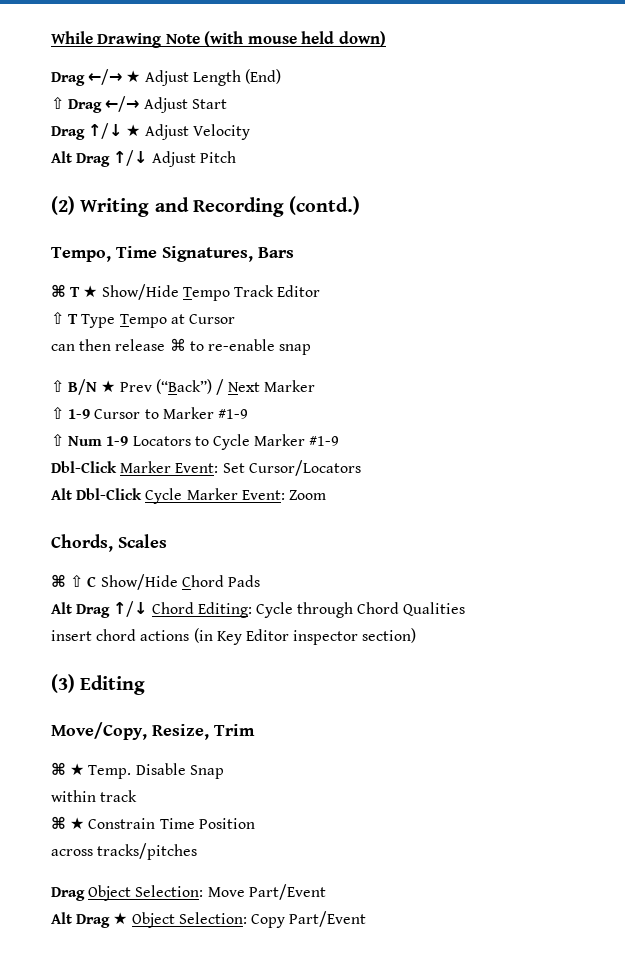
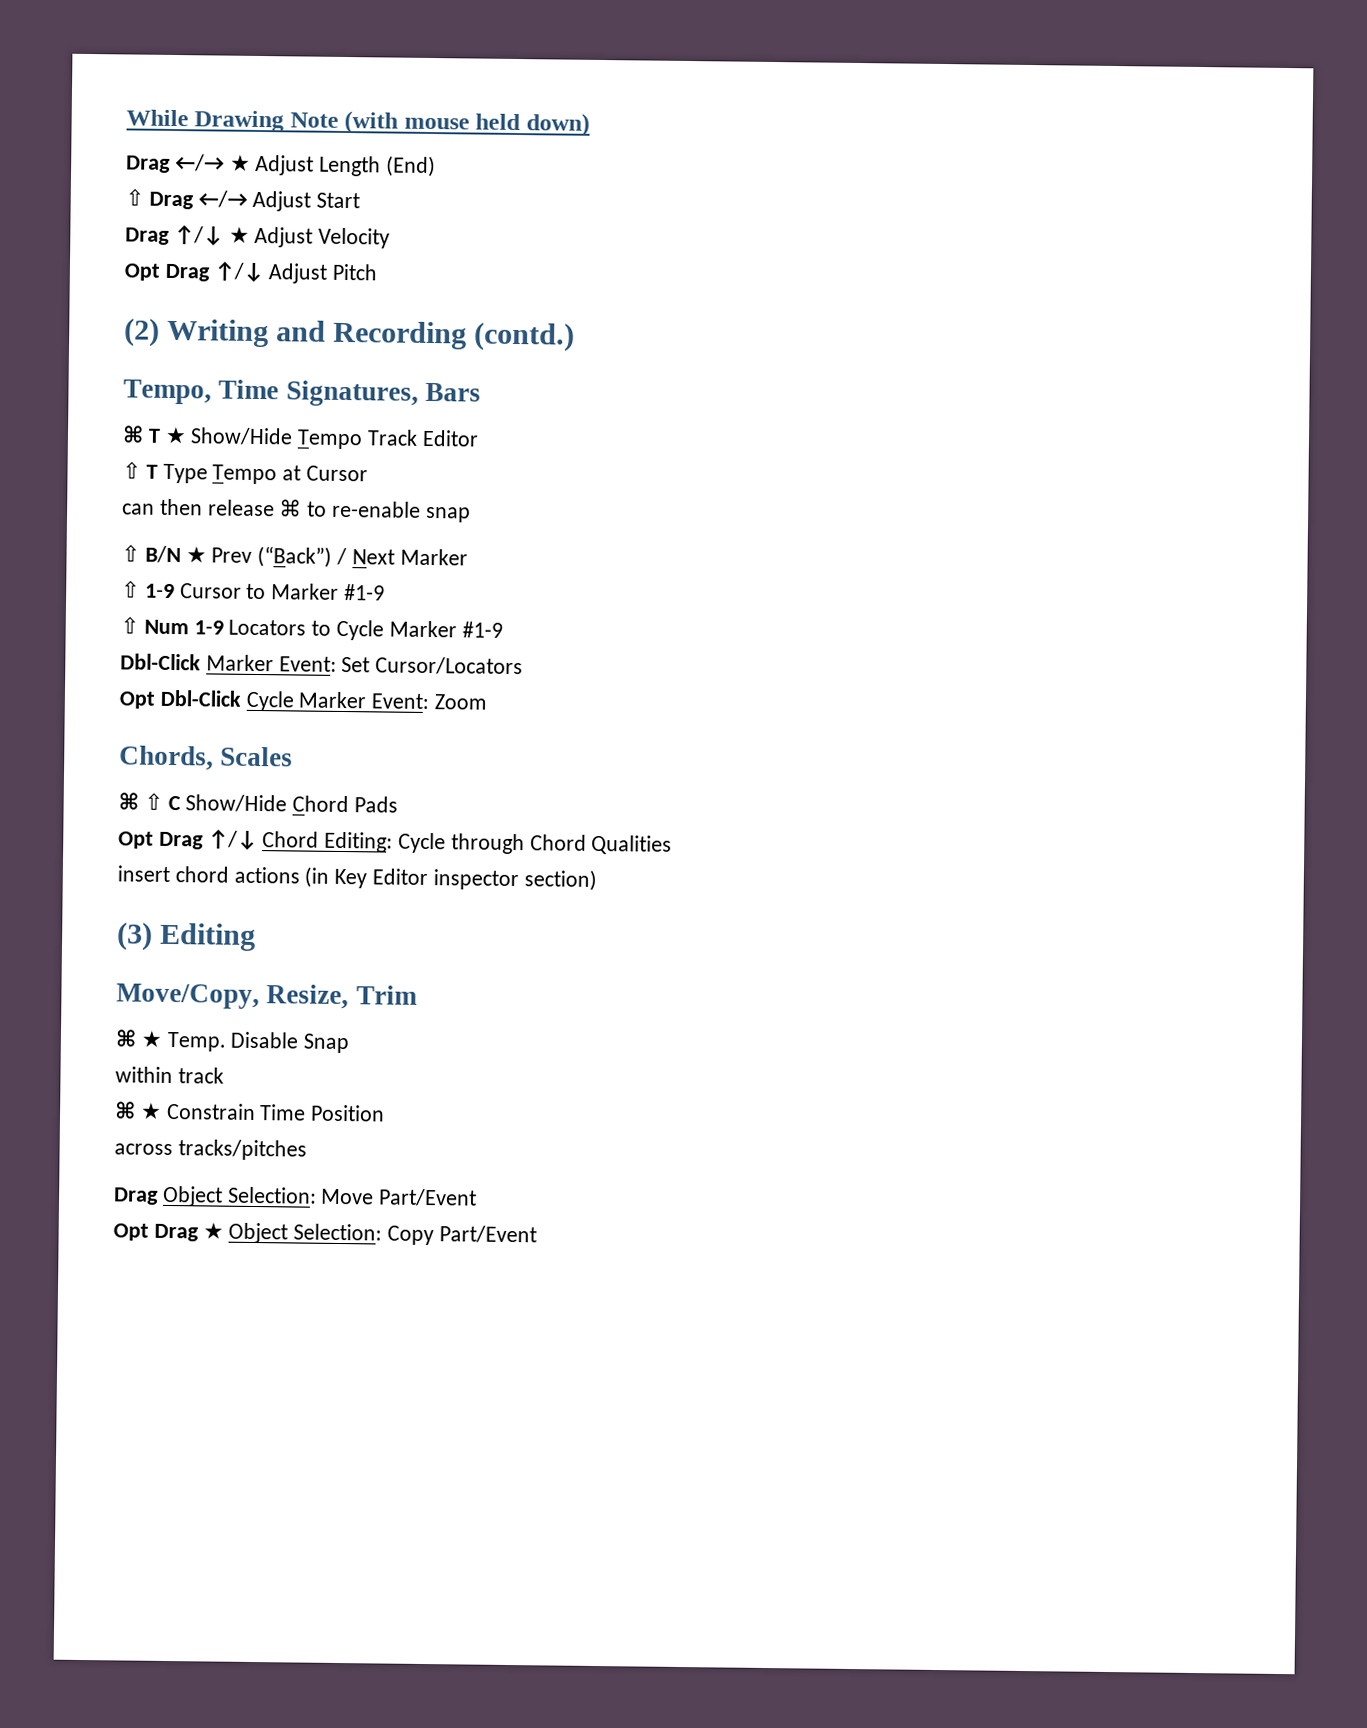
- Alt Drag ↑/↓ Adjust Pitch
+ Opt Drag ↑/↓ Adjust Pitch
- Alt Dbl-Click Cycle Marker Event: Zoom
+ Opt Dbl-Click Cycle Marker Event: Zoom
- Alt Drag ↑/↓ Chord Editing: Cycle through Chord Qualities
+ Opt Drag ↑/↓ Chord Editing: Cycle through Chord Qualities
- Alt Drag ★ Object Selection: Copy Part/Event
+ Opt Drag ★ Object Selection: Copy Part/Event

